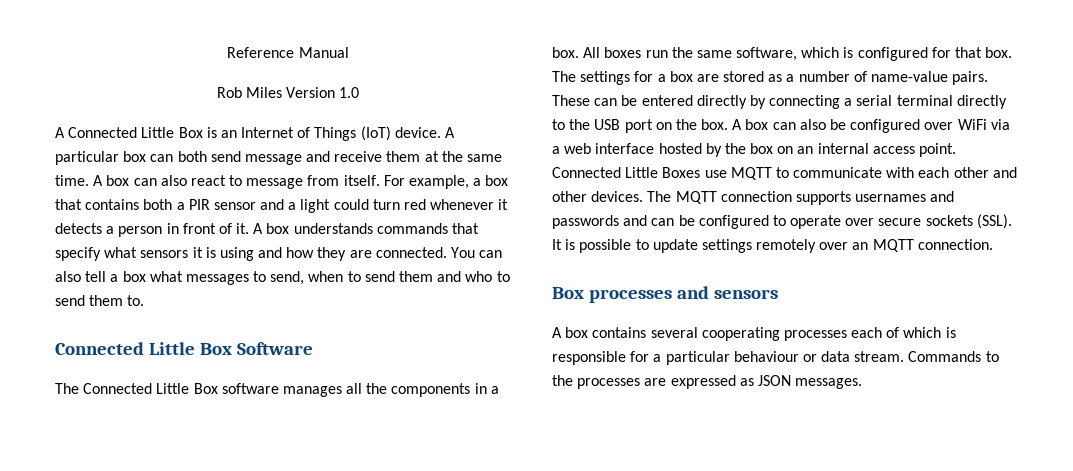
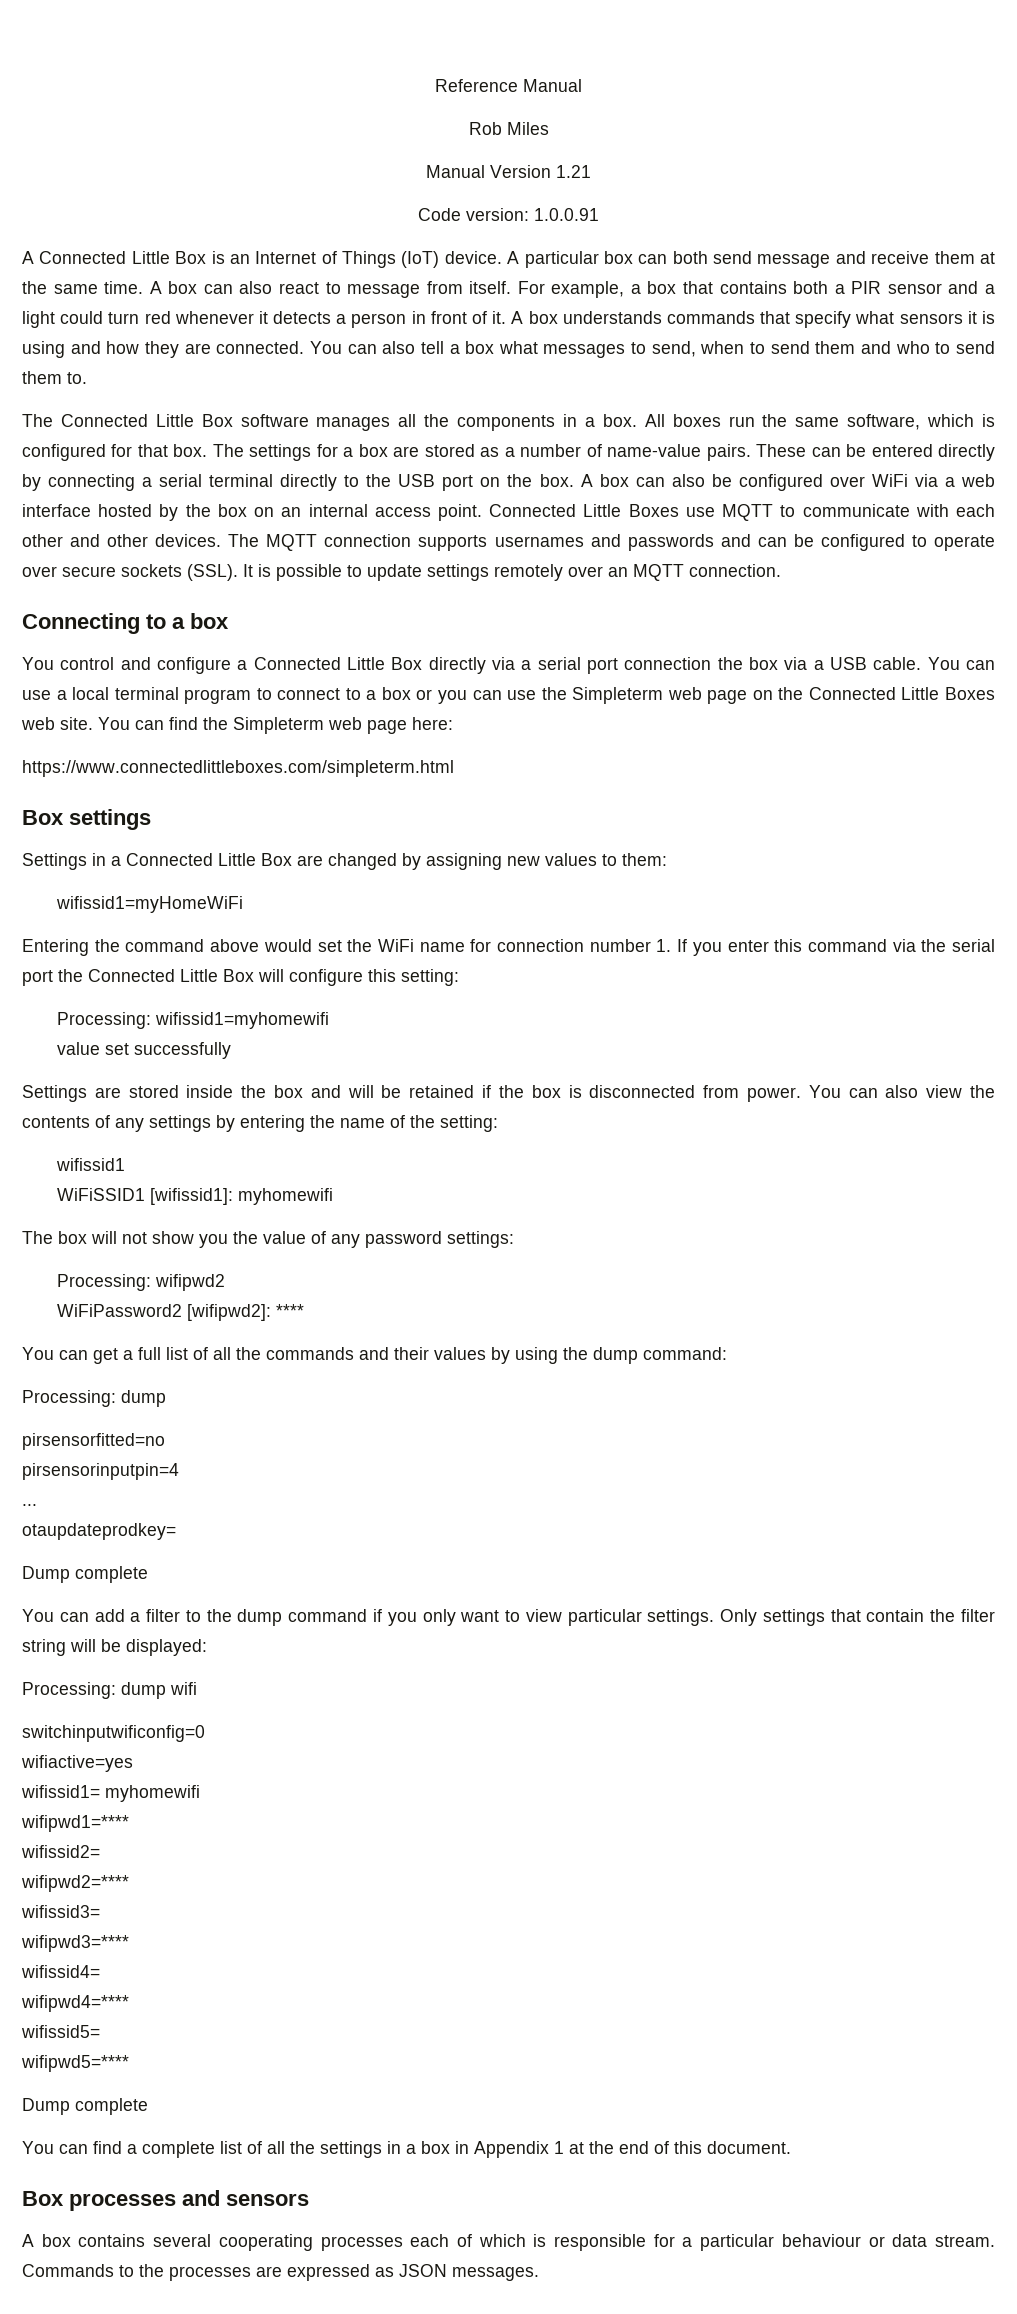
- Rob Miles Version 1.0
+ Rob Miles
+ Manual Version 1.21
+ Code version: 1.0.0.91
- Connected Little Box Software
+ Connecting to a box
+ You control and configure a Connected Little Box directly via a serial port connection the box via a USB cable. You can use a local terminal program to connect to a box or you can use the Simpleterm web page on the Connected Little Boxes web site. You can find the Simpleterm web page here:
+ https://www.connectedlittleboxes.com/simpleterm.html
+ Box settings
+ Settings in a Connected Little Box are changed by assigning new values to them:
+ wifissid1=myHomeWiFi
+ Entering the command above would set the WiFi name for connection number 1. If you enter this command via the serial port the Connected Little Box will configure this setting:
+ Processing: wifissid1=myhomewifi
+ value set successfully
+ Settings are stored inside the box and will be retained if the box is disconnected from power. You can also view the contents of any settings by entering the name of the setting:
+ wifissid1
+ WiFiSSID1 [wifissid1]: myhomewifi
+ The box will not show you the value of any password settings:
+ Processing: wifipwd2
+ WiFiPassword2 [wifipwd2]: ****
+ You can get a full list of all the commands and their values by using the dump command:
+ Processing: dump
+ pirsensorfitted=no
+ pirsensorinputpin=4
+ ...
+ otaupdateprodkey=
+ Dump complete
+ You can add a filter to the dump command if you only want to view particular settings. Only settings that contain the filter string will be displayed:
+ Processing: dump wifi
+ switchinputwificonfig=0
+ wifiactive=yes
+ wifissid1= myhomewifi
+ wifipwd1=****
+ wifissid2=
+ wifipwd2=****
+ wifissid3=
+ wifipwd3=****
+ wifissid4=
+ wifipwd4=****
+ wifissid5=
+ wifipwd5=****
+ Dump complete
+ You can find a complete list of all the settings in a box in Appendix 1 at the end of this document.

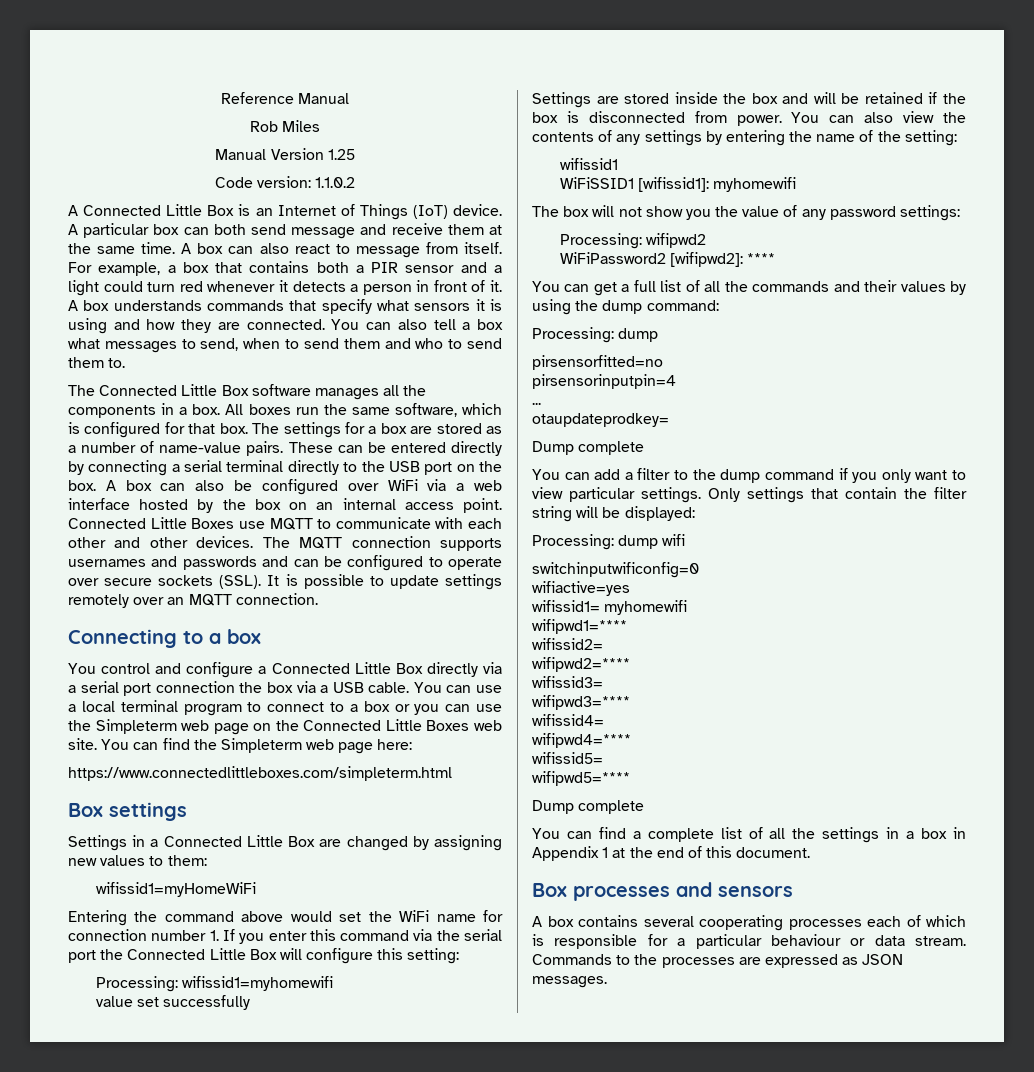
- Manual Version 1.21
+ Manual Version 1.25
- Code version: 1.0.0.91
+ Code version: 1.1.0.2

